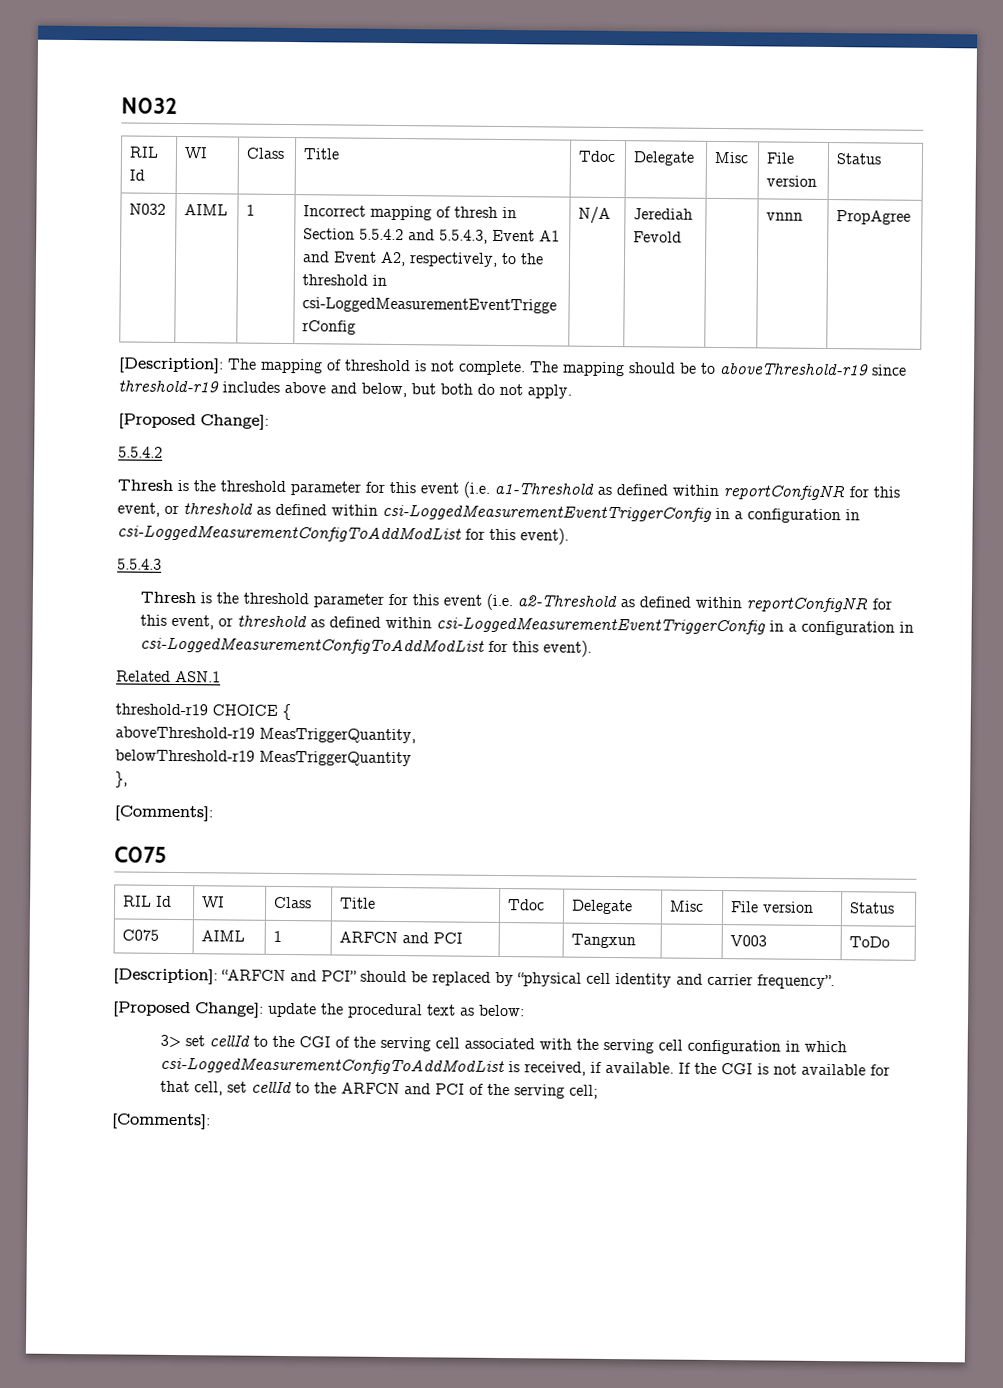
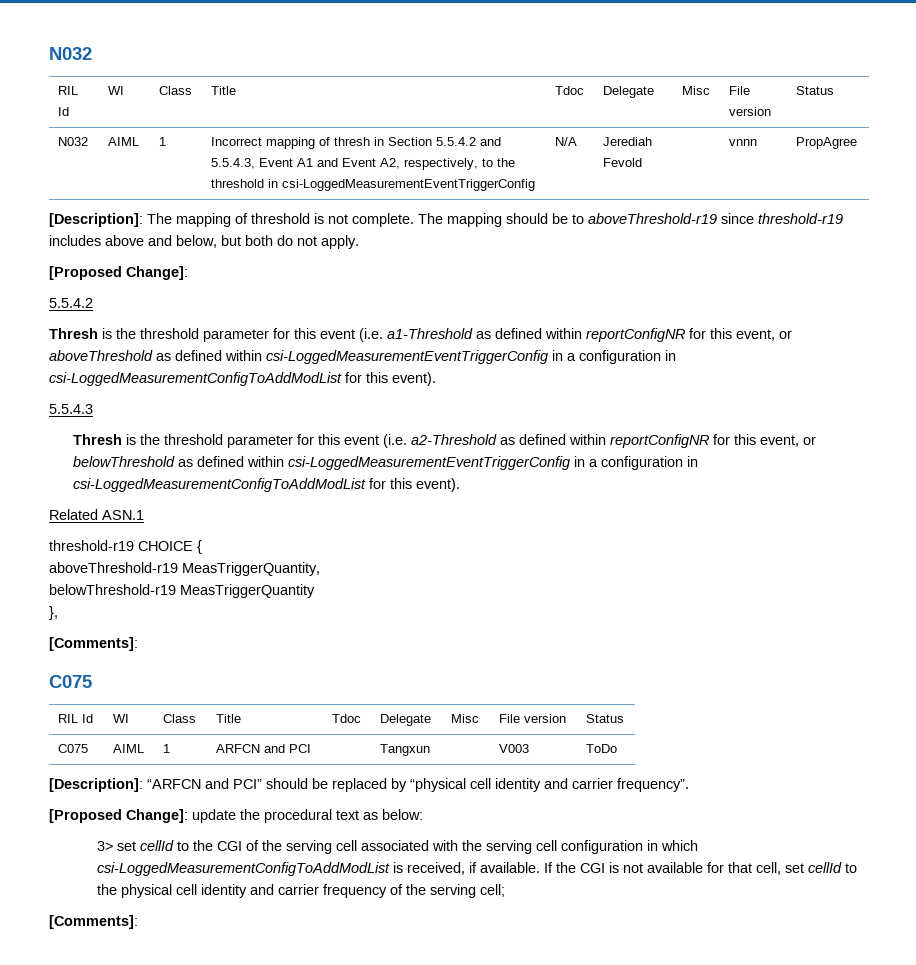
- Thresh is the threshold parameter for this event (i.e. a1-Threshold as defined within reportConfigNR for this event, or threshold as defined within csi-LoggedMeasurementEventTriggerConfig in a configuration in csi-LoggedMeasurementConfigToAddModList for this event).
+ Thresh is the threshold parameter for this event (i.e. a1-Threshold as defined within reportConfigNR for this event, or aboveThreshold as defined within csi-LoggedMeasurementEventTriggerConfig in a configuration in csi-LoggedMeasurementConfigToAddModList for this event).
- Thresh is the threshold parameter for this event (i.e. a2-Threshold as defined within reportConfigNR for this event, or threshold as defined within csi-LoggedMeasurementEventTriggerConfig in a configuration in csi-LoggedMeasurementConfigToAddModList for this event).
+ Thresh is the threshold parameter for this event (i.e. a2-Threshold as defined within reportConfigNR for this event, or belowThreshold as defined within csi-LoggedMeasurementEventTriggerConfig in a configuration in csi-LoggedMeasurementConfigToAddModList for this event).
- If the CGI is not available for that cell, set cellId to the ARFCN and PCI of the serving cell;
+ If the CGI is not available for that cell, set cellId to the physical cell identity and carrier frequency of the serving cell;

